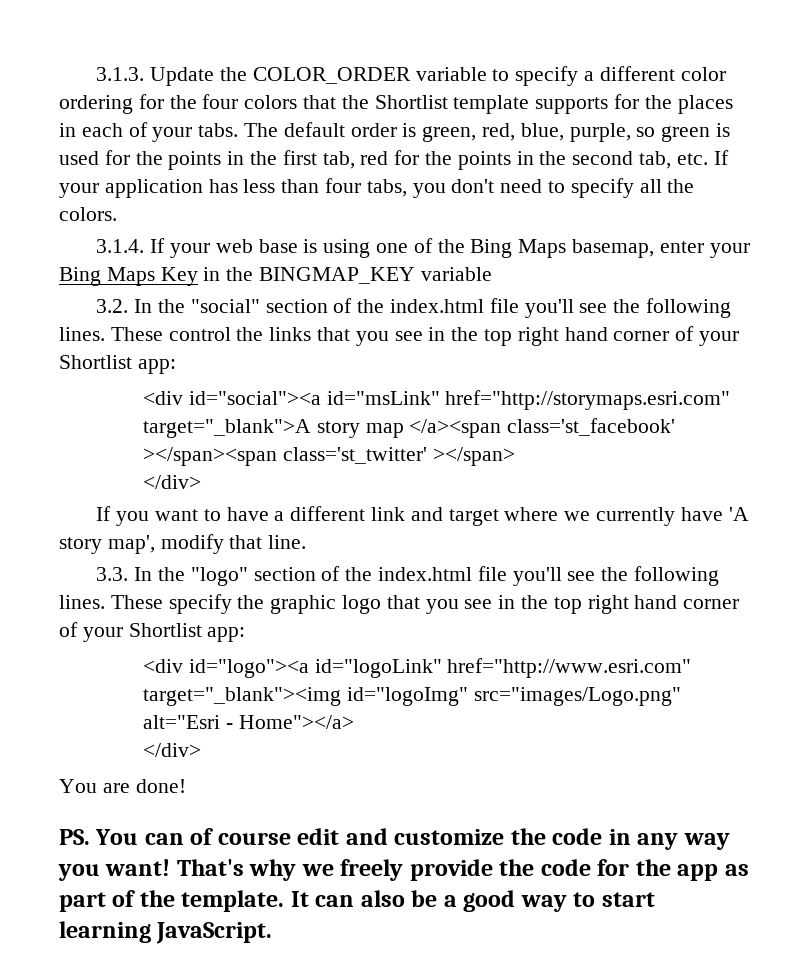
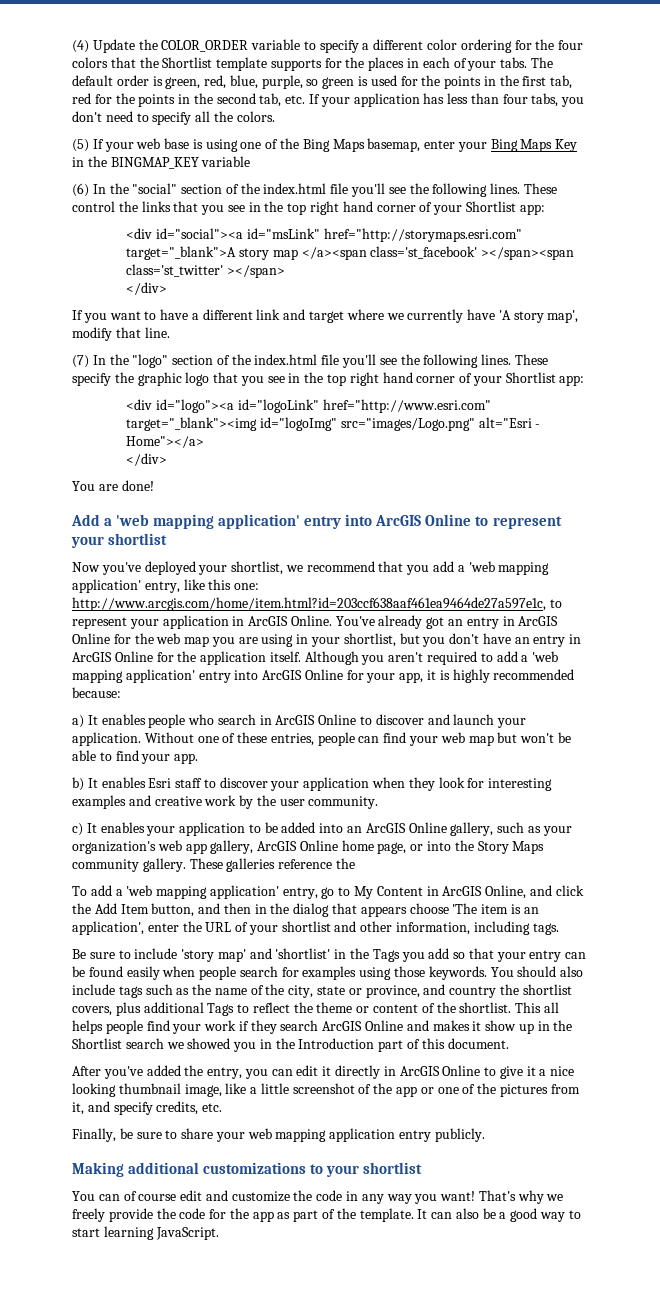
- 3.1.3. Update the COLOR_ORDER variable to specify a different color ordering for the four colors that the Shortlist template supports for the places in each of your tabs.
+ (4) Update the COLOR_ORDER variable to specify a different color ordering for the four colors that the Shortlist template supports for the places in each of your tabs.
- 3.1.4. If your web base is using one of the Bing Maps basemap, enter your Bing Maps Key in the BINGMAP_KEY variable
+ (5) If your web base is using one of the Bing Maps basemap, enter your Bing Maps Key in the BINGMAP_KEY variable
- 3.2. In the "social" section of the index.html file you'll see the following lines.
+ (6) In the "social" section of the index.html file you'll see the following lines.
- 3.3. In the "logo" section of the index.html file you'll see the following lines.
+ (7) In the "logo" section of the index.html file you'll see the following lines.
- PS. You can of course edit and customize the code in any way you want!
+ Add a 'web mapping application' entry into ArcGIS Online to represent your shortlist
+ Now you've deployed your shortlist, we recommend that you add a 'web mapping application' entry, like this one: http://www.arcgis.com/home/item.html?id=203ccf638aaf461ea9464de27a597e1c, to represent your application in ArcGIS Online. You've already got an entry in ArcGIS Online for the web map you are using in your shortlist, but you don't have an entry in ArcGIS Online for the application itself. Although you aren't required to add a 'web mapping application' entry into ArcGIS Online for your app, it is highly recommended because:
+ a) It enables people who search in ArcGIS Online to discover and launch your application. Without one of these entries, people can find your web map but won't be able to find your app.
+ b) It enables Esri staff to discover your application when they look for interesting examples and creative work by the user community.
+ c) It enables your application to be added into an ArcGIS Online gallery, such as your organization's web app gallery, ArcGIS Online home page, or into the Story Maps community gallery. These galleries reference the
+ To add a 'web mapping application' entry, go to My Content in ArcGIS Online, and click the Add Item button, and then in the dialog that appears choose 'The item is an application', enter the URL of your shortlist and other information, including tags.
+ Be sure to include 'story map' and 'shortlist' in the Tags you add so that your entry can be found easily when people search for examples using those keywords. You should also include tags such as the name of the city, state or province, and country the shortlist covers, plus additional Tags to reflect the theme or content of the shortlist. This all helps people find your work if they search ArcGIS Online and makes it show up in the Shortlist search we showed you in the Introduction part of this document.
+ After you've added the entry, you can edit it directly in ArcGIS Online to give it a nice looking thumbnail image, like a little screenshot of the app or one of the pictures from it, and specify credits, etc.
+ Finally, be sure to share your web mapping application entry publicly.
+ Making additional customizations to your shortlist
+ You can of course edit and customize the code in any way you want!

